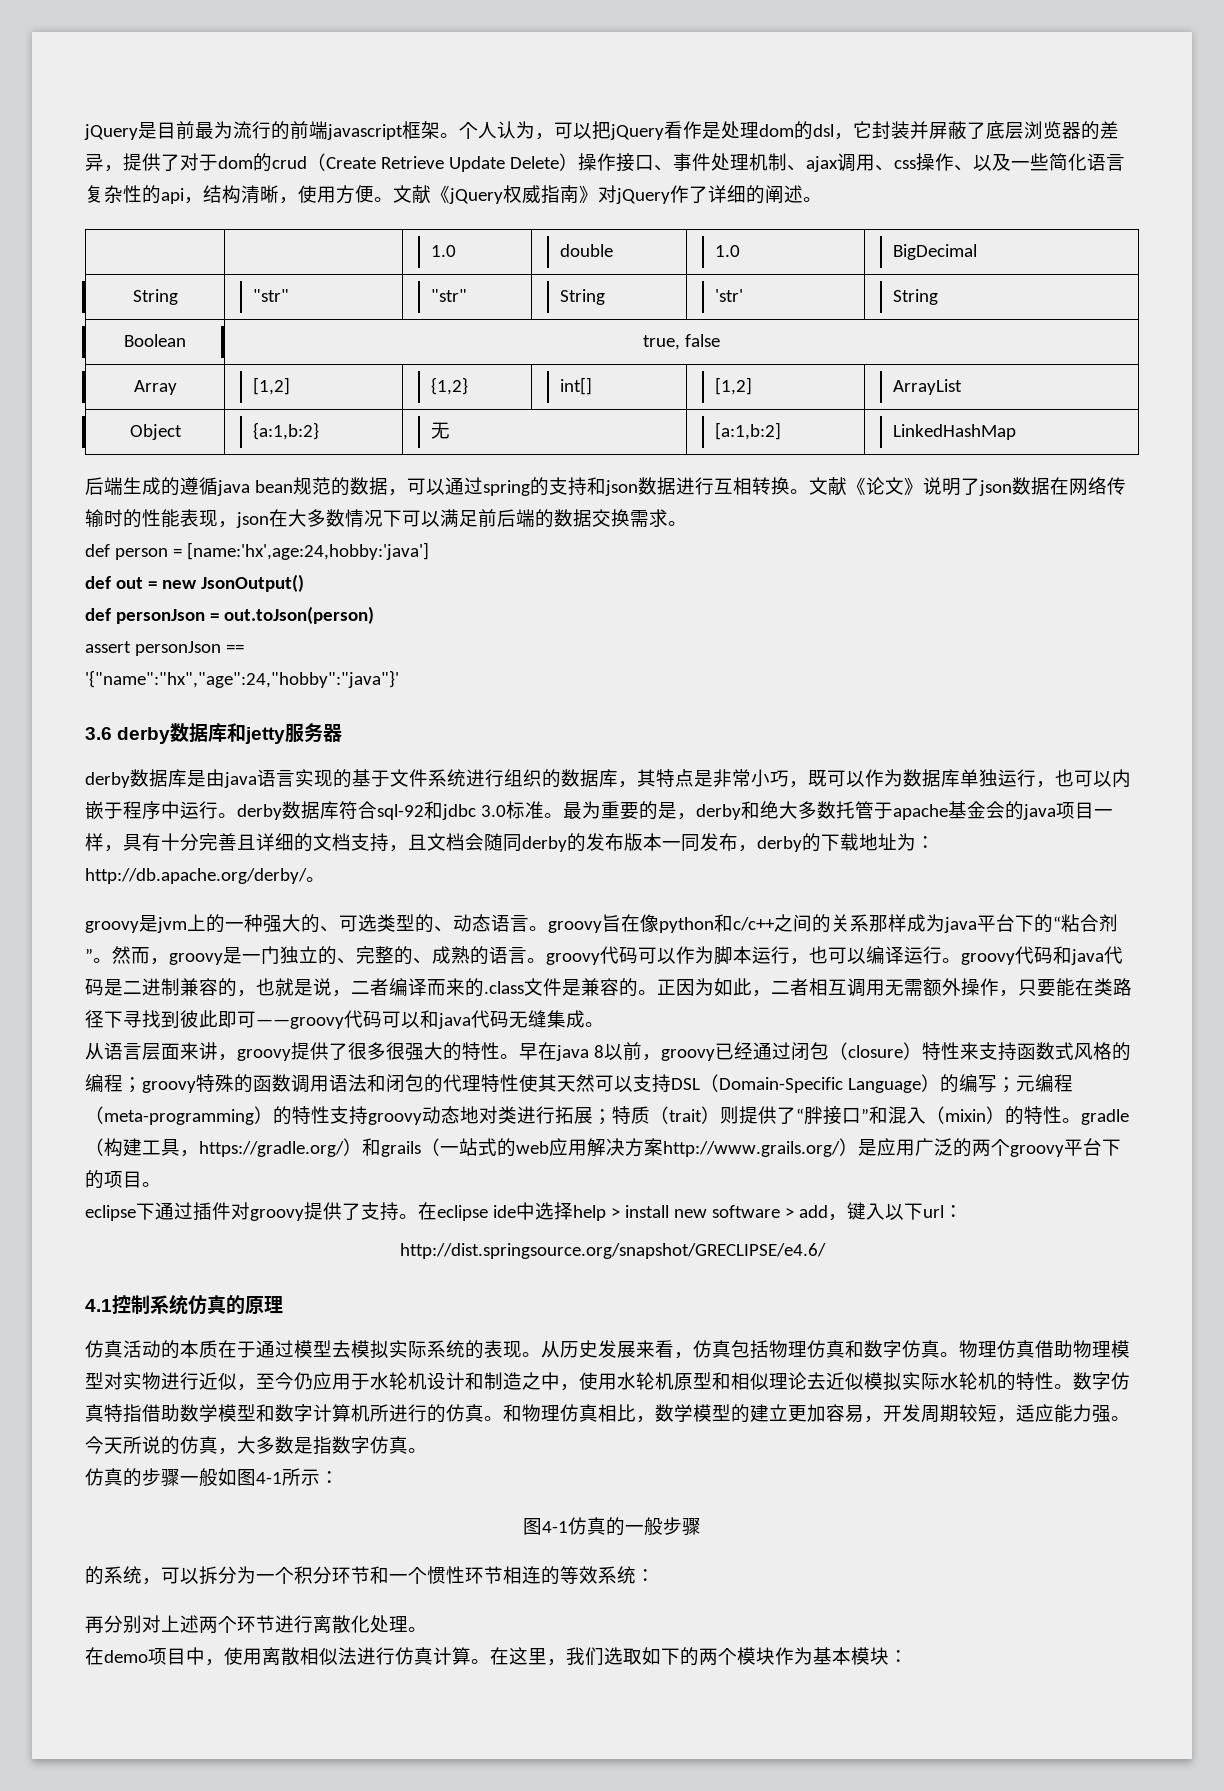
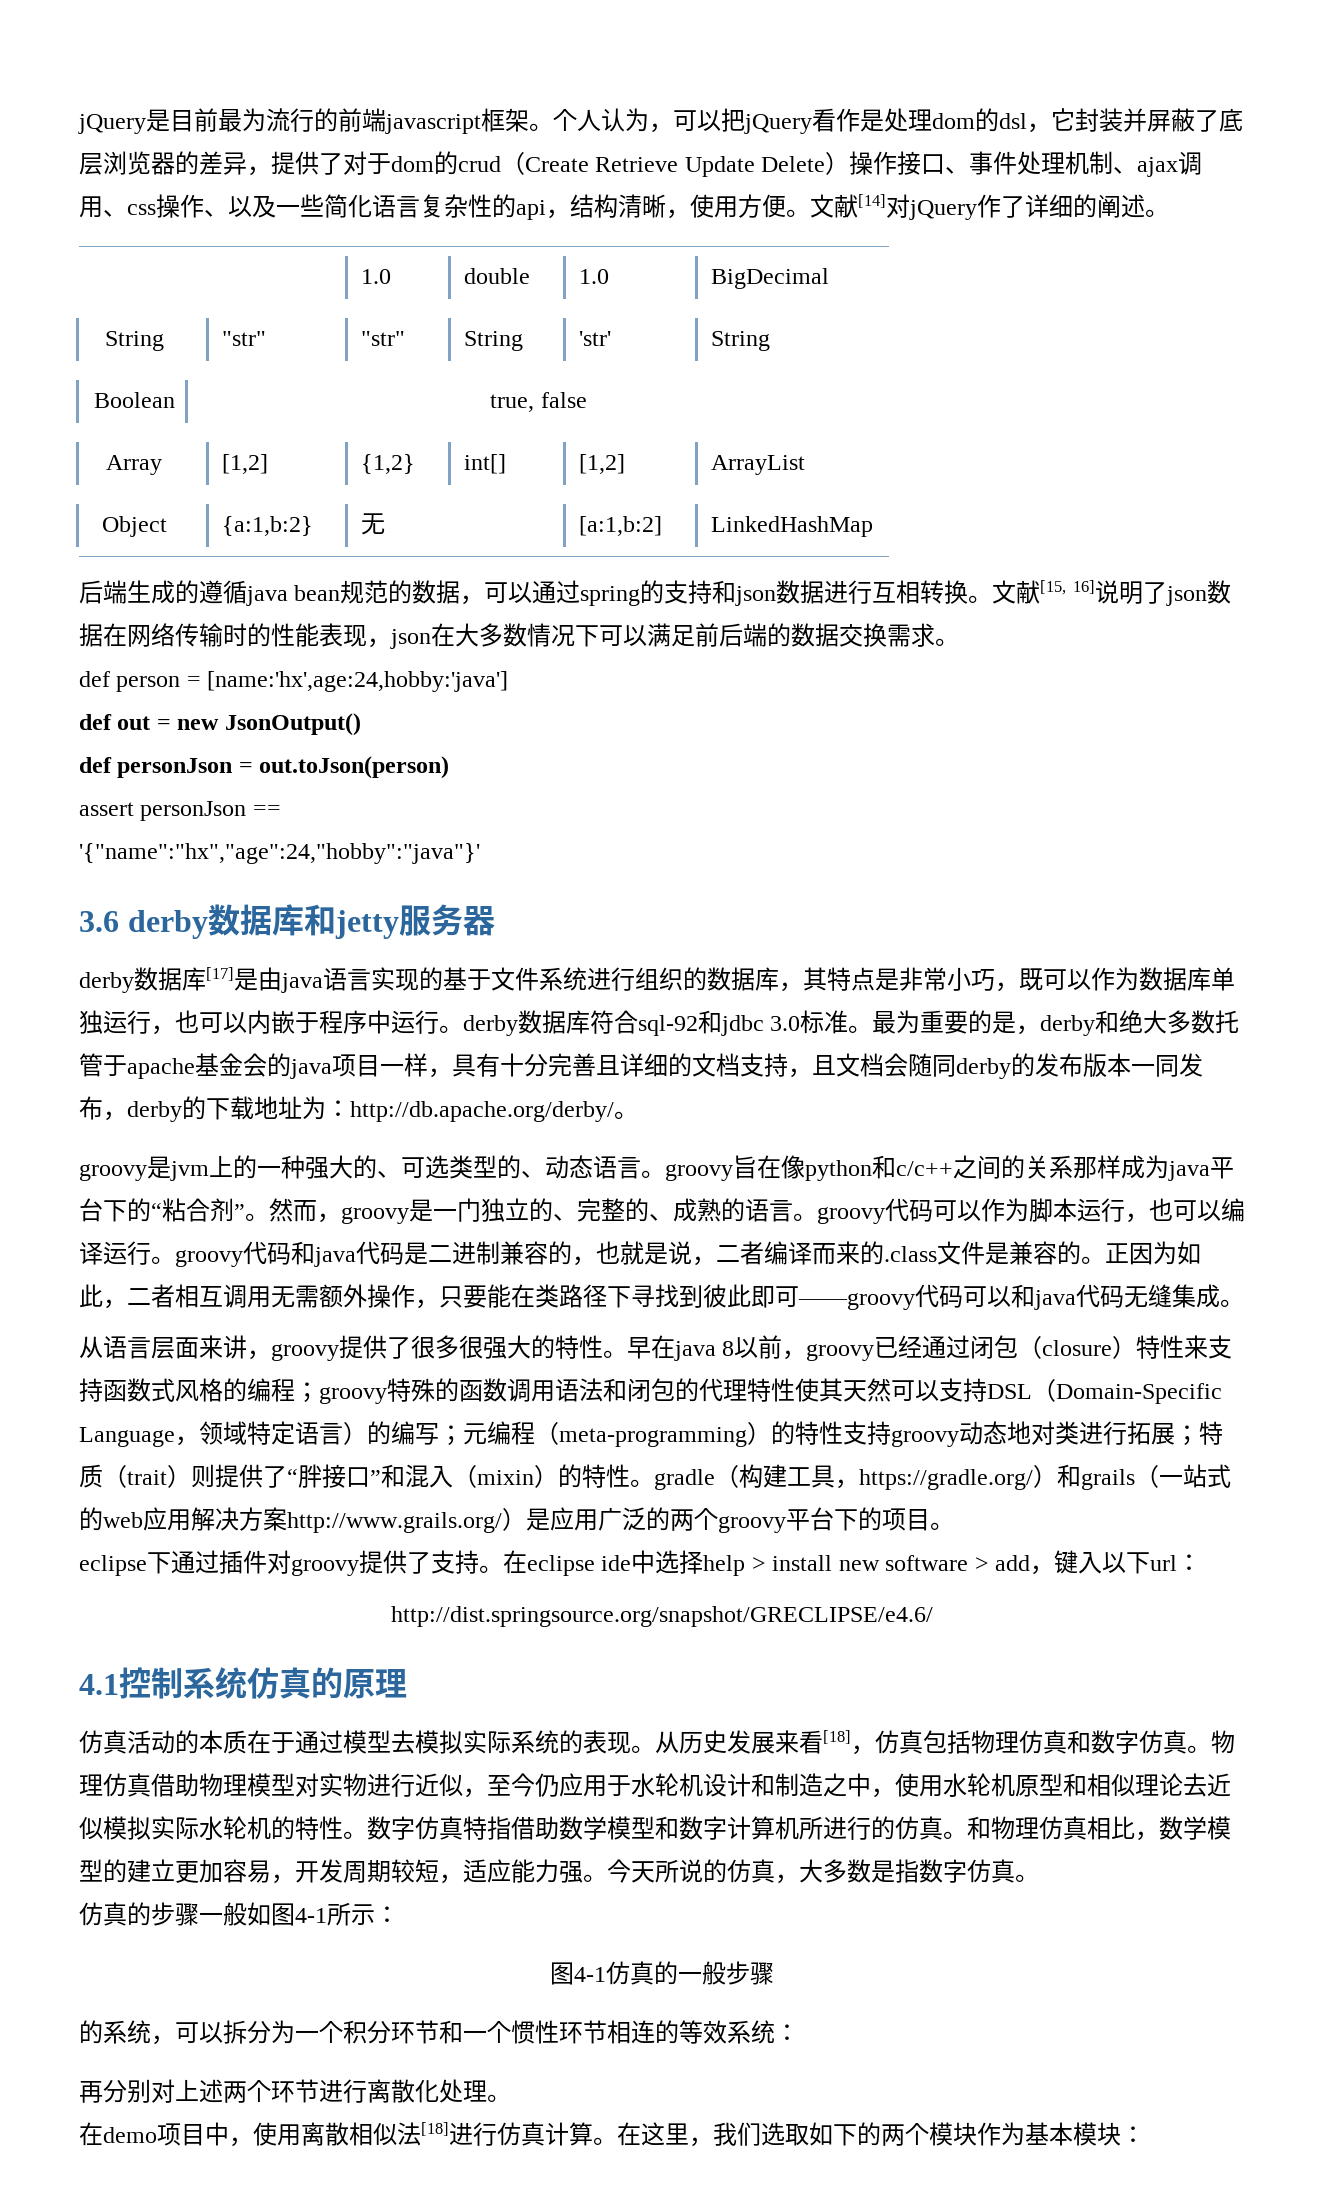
- 文献《jQuery权威指南》对jQuery作了详细的阐述。
+ 文献[14]对jQuery作了详细的阐述。
- 文献《论文》说明了json数据在网络传输时的性能表现，json在大多数情况下可以满足前后端的数据交换需求。
+ 文献[15, 16]说明了json数据在网络传输时的性能表现，json在大多数情况下可以满足前后端的数据交换需求。
- derby数据库是由java语言实现的基于文件系统进行组织的数据库，其特点是非常小巧，既可以作为数据库单独运行，也可以内嵌于程序中运行。derby数据库符合sql-92和jdbc 3.0标准。
+ derby数据库[17]是由java语言实现的基于文件系统进行组织的数据库，其特点是非常小巧，既可以作为数据库单独运行，也可以内嵌于程序中运行。derby数据库符合sql-92和jdbc 3.0标准。
- groovy特殊的函数调用语法和闭包的代理特性使其天然可以支持DSL（Domain-Specific Language）的编写；
+ groovy特殊的函数调用语法和闭包的代理特性使其天然可以支持DSL（Domain-Specific Language，领域特定语言）的编写；
- 从历史发展来看，仿真包括物理仿真和数字仿真。
+ 从历史发展来看[18]，仿真包括物理仿真和数字仿真。
- 在demo项目中，使用离散相似法进行仿真计算。
+ 在demo项目中，使用离散相似法[18]进行仿真计算。

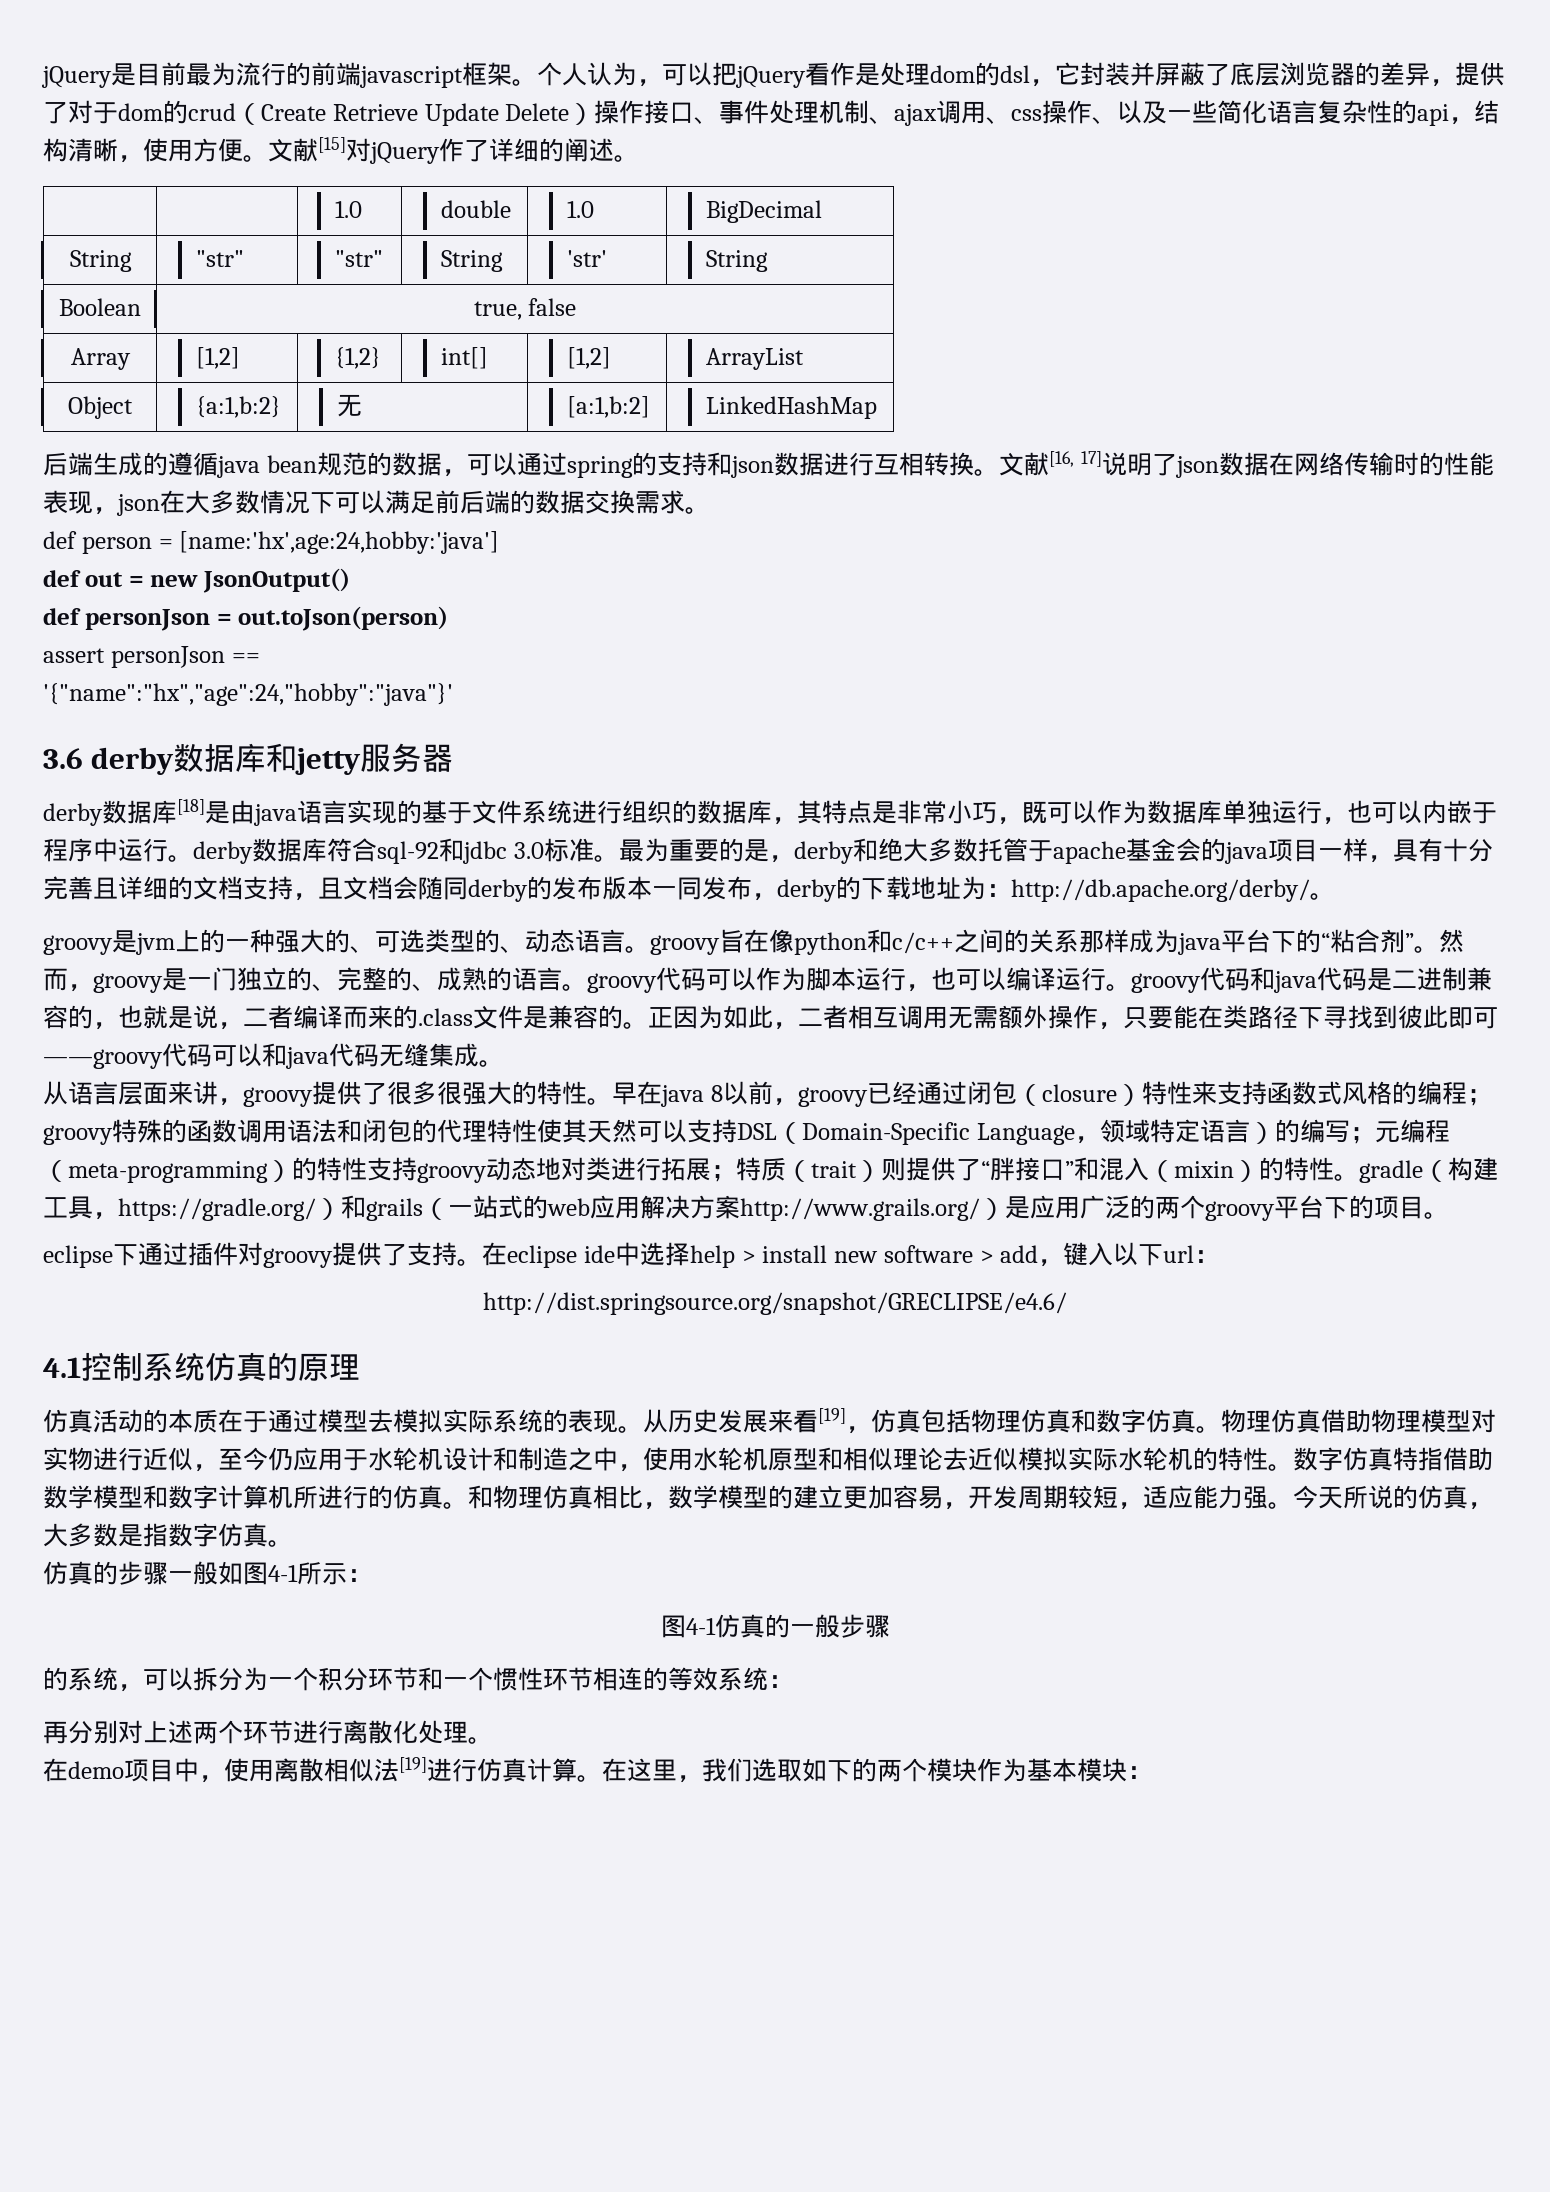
- 文献[14]对jQuery作了详细的阐述。
+ 文献[15]对jQuery作了详细的阐述。
- 文献[15, 16]说明了json数据在网络传输时的性能表现，json在大多数情况下可以满足前后端的数据交换需求。
+ 文献[16, 17]说明了json数据在网络传输时的性能表现，json在大多数情况下可以满足前后端的数据交换需求。
- derby数据库[17]是由java语言实现的基于文件系统进行组织的数据库，其特点是非常小巧，既可以作为数据库单独运行，也可以内嵌于程序中运行。derby数据库符合sql-92和jdbc 3.0标准。
+ derby数据库[18]是由java语言实现的基于文件系统进行组织的数据库，其特点是非常小巧，既可以作为数据库单独运行，也可以内嵌于程序中运行。derby数据库符合sql-92和jdbc 3.0标准。
- 从历史发展来看[18]，仿真包括物理仿真和数字仿真。
+ 从历史发展来看[19]，仿真包括物理仿真和数字仿真。
- 在demo项目中，使用离散相似法[18]进行仿真计算。
+ 在demo项目中，使用离散相似法[19]进行仿真计算。

